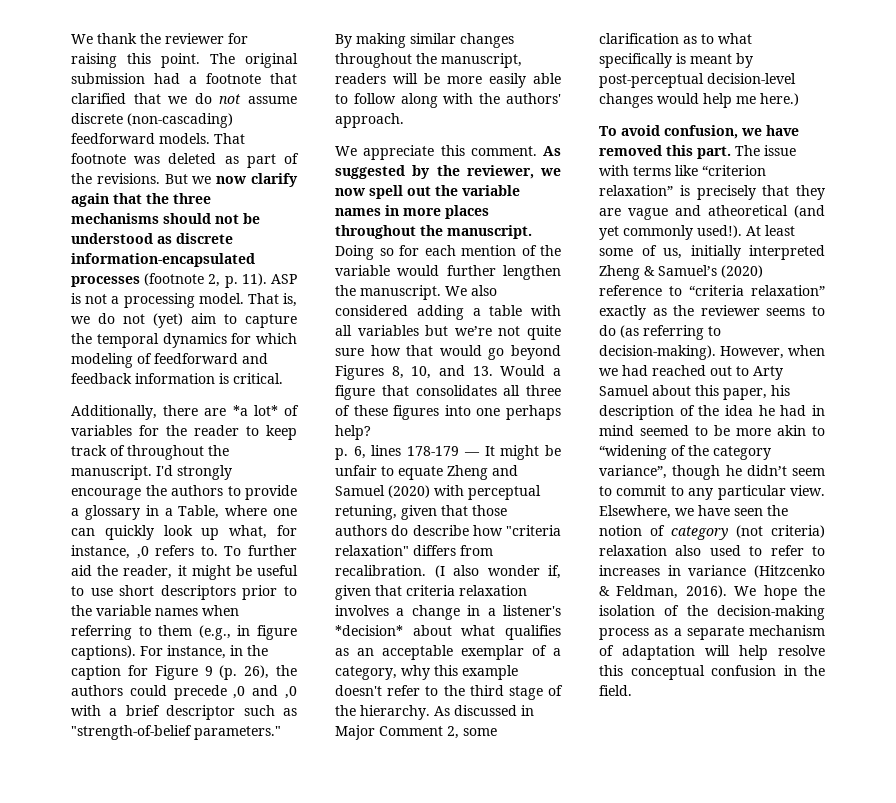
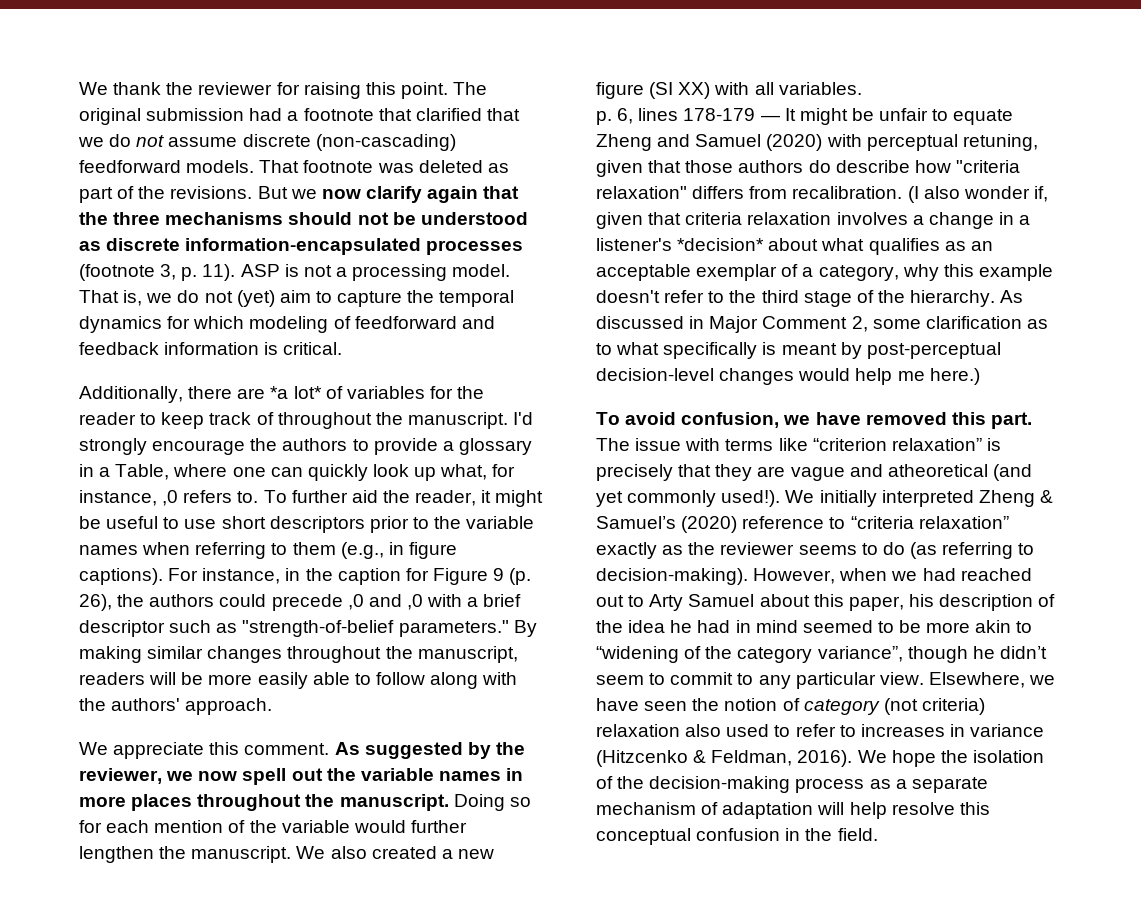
- But we now clarify again that the three mechanisms should not be understood as discrete information-encapsulated processes (footnote 2, p. 11).
+ But we now clarify again that the three mechanisms should not be understood as discrete information-encapsulated processes (footnote 3, p. 11).
- We also considered adding a table with all variables but we’re not quite sure how that would go beyond Figures 8, 10, and 13. Would a figure that consolidates all three of these figures into one perhaps help?
+ We also created a new figure (SI XX) with all variables.
- At least some of us, initially interpreted Zheng & Samuel’s (2020) reference to “criteria relaxation” exactly as the reviewer seems to do (as referring to decision-making).
+ We initially interpreted Zheng & Samuel’s (2020) reference to “criteria relaxation” exactly as the reviewer seems to do (as referring to decision-making).

